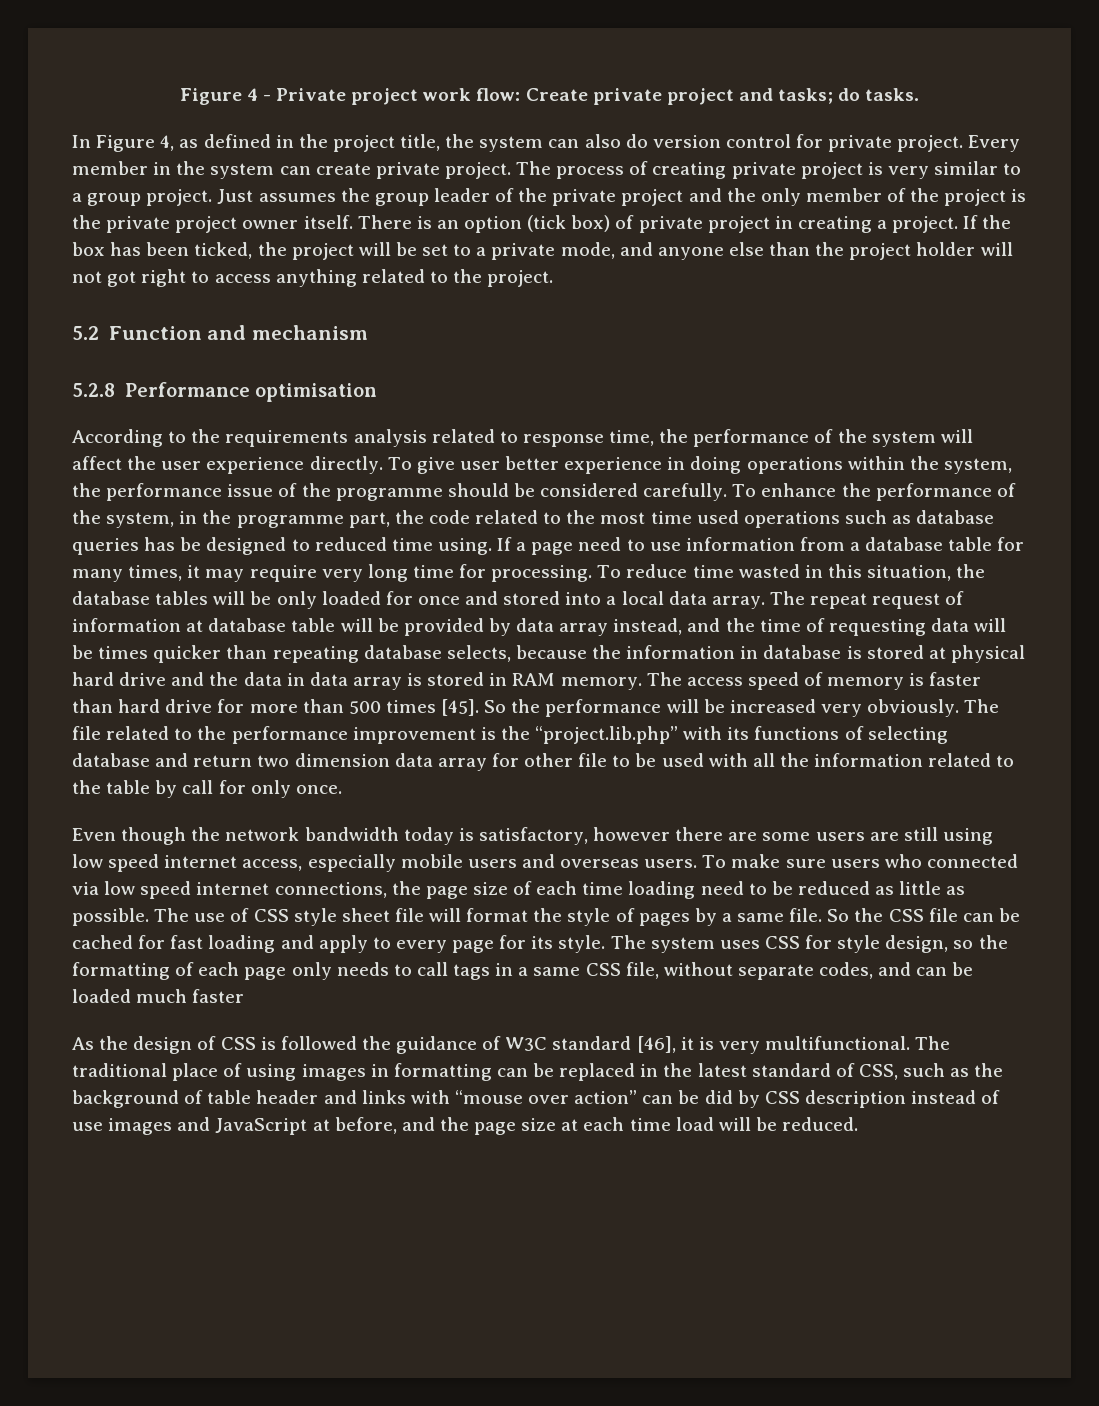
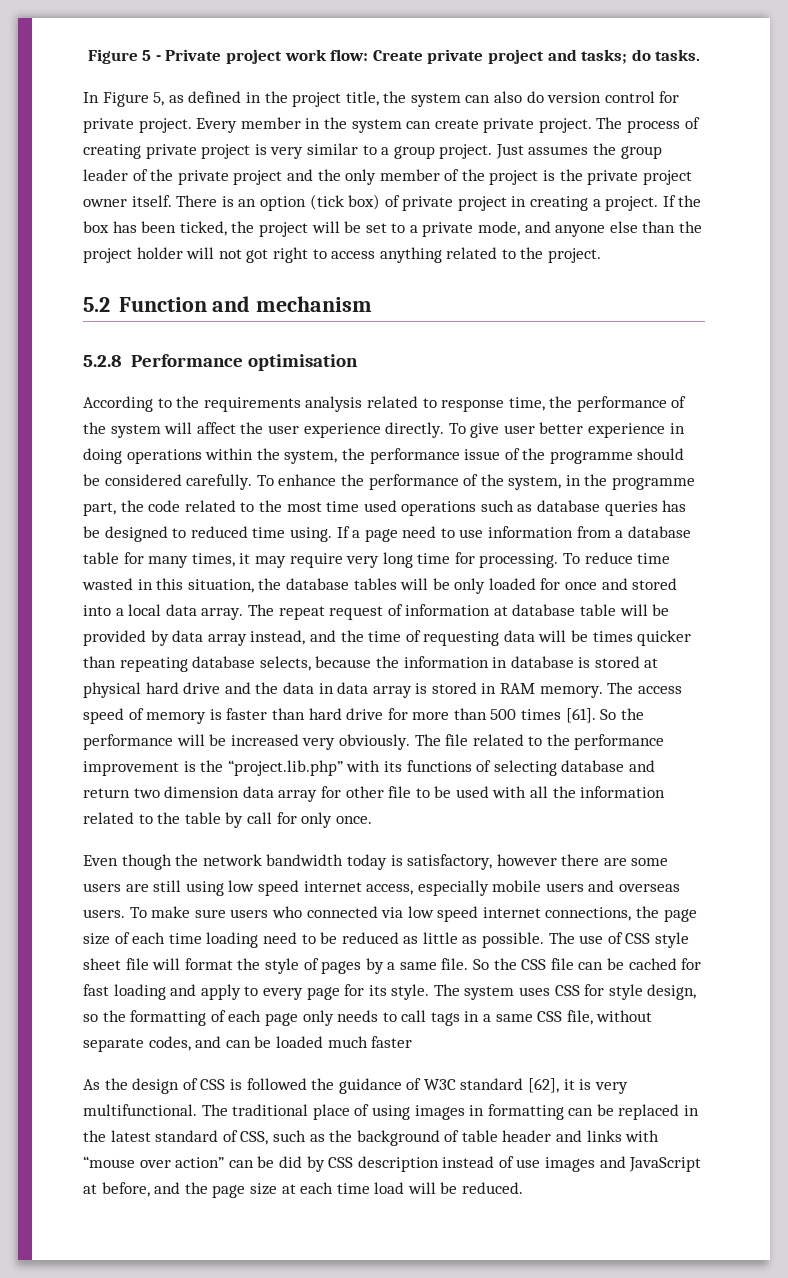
- Figure 4 - Private project work flow: Create private project and tasks; do tasks.
+ Figure 5 - Private project work flow: Create private project and tasks; do tasks.
- In Figure 4, as defined in the project title, the system can also do version control for private project.
+ In Figure 5, as defined in the project title, the system can also do version control for private project.
- The access speed of memory is faster than hard drive for more than 500 times [45].
+ The access speed of memory is faster than hard drive for more than 500 times [61].
- As the design of CSS is followed the guidance of W3C standard [46], it is very multifunctional.
+ As the design of CSS is followed the guidance of W3C standard [62], it is very multifunctional.

